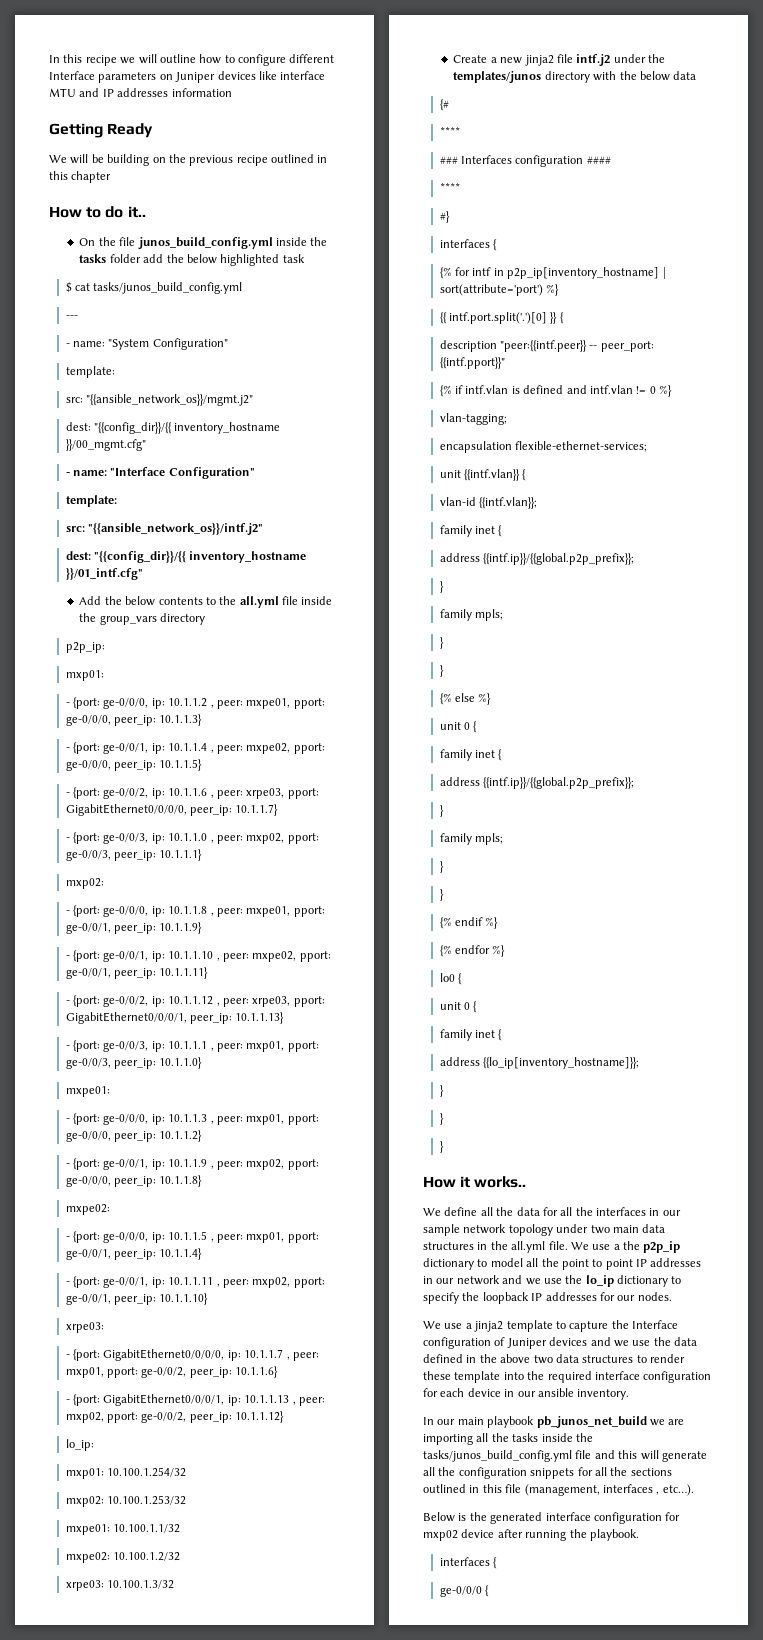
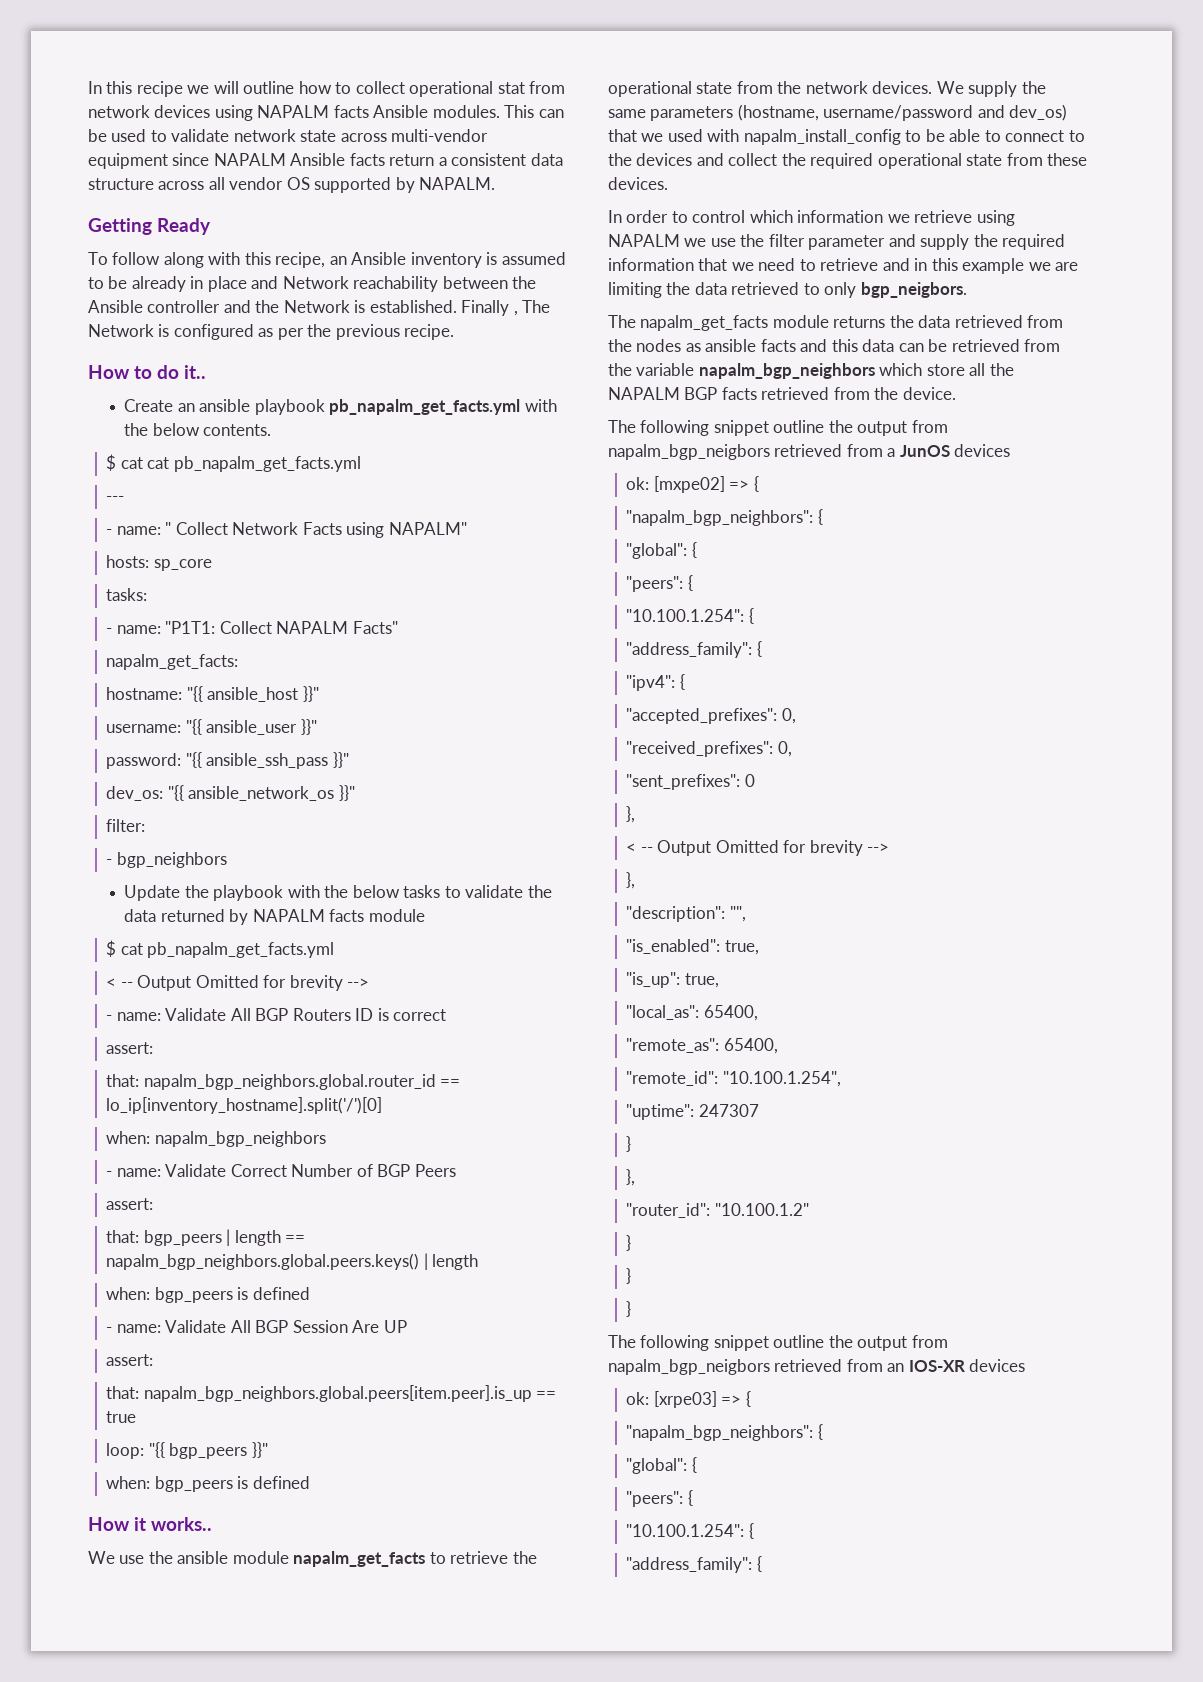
- In this recipe we will outline how to configure different Interface parameters on Juniper devices like interface MTU and IP addresses information
+ In this recipe we will outline how to collect operational stat from network devices using NAPALM facts Ansible modules. This can be used to validate network state across multi-vendor equipment since NAPALM Ansible facts return a consistent data structure across all vendor OS supported by NAPALM.
  Getting Ready
- We will be building on the previous recipe outlined in this chapter
+ To follow along with this recipe, an Ansible inventory is assumed to be already in place and Network reachability between the Ansible controller and the Network is established. Finally , The Network is configured as per the previous recipe.
  How to do it..
- On the file junos_build_config.yml inside the tasks folder add the below highlighted task
- $ cat tasks/junos_build_config.yml
+ Create an ansible playbook pb_napalm_get_facts.yml with the below contents.
+ $ cat cat pb_napalm_get_facts.yml
- - name: "System Configuration"
- template:
- src: "{{ansible_network_os}}/mgmt.j2"
- dest: "{{config_dir}}/{{ inventory_hostname }}/00_mgmt.cfg"
- - name: "Interface Configuration"
- template:
- src: "{{ansible_network_os}}/intf.j2"
- dest: "{{config_dir}}/{{ inventory_hostname }}/01_intf.cfg"
- Add the below contents to the all.yml file inside the group_vars directory
- p2p_ip:
- mxp01:
- - {port: ge-0/0/0, ip: 10.1.1.2 , peer: mxpe01, pport: ge-0/0/0, peer_ip: 10.1.1.3}
- - {port: ge-0/0/1, ip: 10.1.1.4 , peer: mxpe02, pport: ge-0/0/0, peer_ip: 10.1.1.5}
- - {port: ge-0/0/2, ip: 10.1.1.6 , peer: xrpe03, pport: GigabitEthernet0/0/0/0, peer_ip: 10.1.1.7}
- - {port: ge-0/0/3, ip: 10.1.1.0 , peer: mxp02, pport: ge-0/0/3, peer_ip: 10.1.1.1}
- mxp02:
- - {port: ge-0/0/0, ip: 10.1.1.8 , peer: mxpe01, pport: ge-0/0/1, peer_ip: 10.1.1.9}
- - {port: ge-0/0/1, ip: 10.1.1.10 , peer: mxpe02, pport: ge-0/0/1, peer_ip: 10.1.1.11}
- - {port: ge-0/0/2, ip: 10.1.1.12 , peer: xrpe03, pport: GigabitEthernet0/0/0/1, peer_ip: 10.1.1.13}
- - {port: ge-0/0/3, ip: 10.1.1.1 , peer: mxp01, pport: ge-0/0/3, peer_ip: 10.1.1.0}
- mxpe01:
- - {port: ge-0/0/0, ip: 10.1.1.3 , peer: mxp01, pport: ge-0/0/0, peer_ip: 10.1.1.2}
- - {port: ge-0/0/1, ip: 10.1.1.9 , peer: mxp02, pport: ge-0/0/0, peer_ip: 10.1.1.8}
- mxpe02:
- - {port: ge-0/0/0, ip: 10.1.1.5 , peer: mxp01, pport: ge-0/0/1, peer_ip: 10.1.1.4}
- - {port: ge-0/0/1, ip: 10.1.1.11 , peer: mxp02, pport: ge-0/0/1, peer_ip: 10.1.1.10}
- xrpe03:
- - {port: GigabitEthernet0/0/0/0, ip: 10.1.1.7 , peer: mxp01, pport: ge-0/0/2, peer_ip: 10.1.1.6}
- - {port: GigabitEthernet0/0/0/1, ip: 10.1.1.13 , peer: mxp02, pport: ge-0/0/2, peer_ip: 10.1.1.12}
- lo_ip:
- mxp01: 10.100.1.254/32
- mxp02: 10.100.1.253/32
- mxpe01: 10.100.1.1/32
- mxpe02: 10.100.1.2/32
- xrpe03: 10.100.1.3/32
- Create a new jinja2 file intf.j2 under the templates/junos directory with the below data
- {#
- ****
- ### Interfaces configuration ####
- ****
- #}
- interfaces {
- {% for intf in p2p_ip[inventory_hostname] | sort(attribute='port') %}
- {{ intf.port.split('.')[0] }} {
- description "peer:{{intf.peer}} -- peer_port: {{intf.pport}}"
- {% if intf.vlan is defined and intf.vlan != 0 %}
- vlan-tagging;
- encapsulation flexible-ethernet-services;
- unit {{intf.vlan}} {
- vlan-id {{intf.vlan}};
- family inet {
- address {{intf.ip}}/{{global.p2p_prefix}};
+ - name: " Collect Network Facts using NAPALM"
+ hosts: sp_core
+ tasks:
+ - name: "P1T1: Collect NAPALM Facts"
+ napalm_get_facts:
+ hostname: "{{ ansible_host }}"
+ username: "{{ ansible_user }}"
+ password: "{{ ansible_ssh_pass }}"
+ dev_os: "{{ ansible_network_os }}"
+ filter:
+ - bgp_neighbors
+ Update the playbook with the below tasks to validate the data returned by NAPALM facts module
+ $ cat pb_napalm_get_facts.yml
+ < -- Output Omitted for brevity -->
+ - name: Validate All BGP Routers ID is correct
+ assert:
+ that: napalm_bgp_neighbors.global.router_id == lo_ip[inventory_hostname].split('/')[0]
+ when: napalm_bgp_neighbors
+ - name: Validate Correct Number of BGP Peers
+ assert:
+ that: bgp_peers | length == napalm_bgp_neighbors.global.peers.keys() | length
+ when: bgp_peers is defined
+ - name: Validate All BGP Session Are UP
+ assert:
+ that: napalm_bgp_neighbors.global.peers[item.peer].is_up == true
+ loop: "{{ bgp_peers }}"
+ when: bgp_peers is defined
+ How it works..
+ We use the ansible module napalm_get_facts to retrieve the operational state from the network devices. We supply the same parameters (hostname, username/password and dev_os) that we used with napalm_install_config to be able to connect to the devices and collect the required operational state from these devices.
+ In order to control which information we retrieve using NAPALM we use the filter parameter and supply the required information that we need to retrieve and in this example we are limiting the data retrieved to only bgp_neigbors.
+ The napalm_get_facts module returns the data retrieved from the nodes as ansible facts and this data can be retrieved from the variable napalm_bgp_neighbors which store all the NAPALM BGP facts retrieved from the device.
+ The following snippet outline the output from napalm_bgp_neigbors retrieved from a JunOS devices
+ ok: [mxpe02] => {
+ "napalm_bgp_neighbors": {
+ "global": {
+ "peers": {
+ "10.100.1.254": {
+ "address_family": {
+ "ipv4": {
+ "accepted_prefixes": 0,
+ "received_prefixes": 0,
+ "sent_prefixes": 0
+ },
+ < -- Output Omitted for brevity -->
+ },
+ "description": "",
+ "is_enabled": true,
+ "is_up": true,
+ "local_as": 65400,
+ "remote_as": 65400,
+ "remote_id": "10.100.1.254",
+ "uptime": 247307
  }
- family mpls;
- }
- }
- {% else %}
- unit 0 {
- family inet {
- address {{intf.ip}}/{{global.p2p_prefix}};
- }
- family mpls;
- }
- }
- {% endif %}
- {% endfor %}
- lo0 {
- unit 0 {
- family inet {
- address {{lo_ip[inventory_hostname]}};
+ },
+ "router_id": "10.100.1.2"
  }
  }
  }
- How it works..
- We define all the data for all the interfaces in our sample network topology under two main data structures in the all.yml file. We use a the p2p_ip dictionary to model all the point to point IP addresses in our network and we use the lo_ip dictionary to specify the loopback IP addresses for our nodes.
- We use a jinja2 template to capture the Interface configuration of Juniper devices and we use the data defined in the above two data structures to render these template into the required interface configuration for each device in our ansible inventory.
- In our main playbook pb_junos_net_build we are importing all the tasks inside the tasks/junos_build_config.yml file and this will generate all the configuration snippets for all the sections outlined in this file (management, interfaces , etc…).
- Below is the generated interface configuration for mxp02 device after running the playbook.
- interfaces {
- ge-0/0/0 {
+ The following snippet outline the output from napalm_bgp_neigbors retrieved from an IOS-XR devices
+ ok: [xrpe03] => {
+ "napalm_bgp_neighbors": {
+ "global": {
+ "peers": {
+ "10.100.1.254": {
+ "address_family": {

